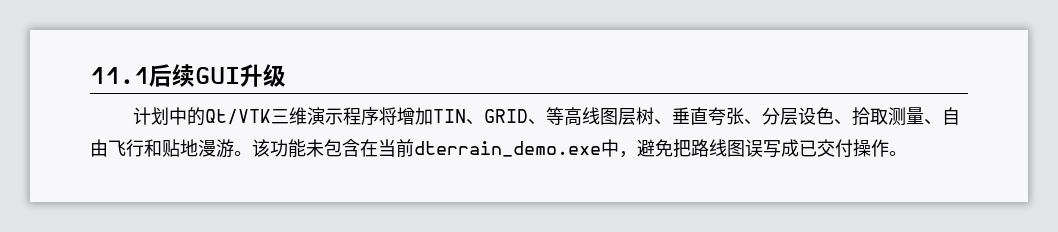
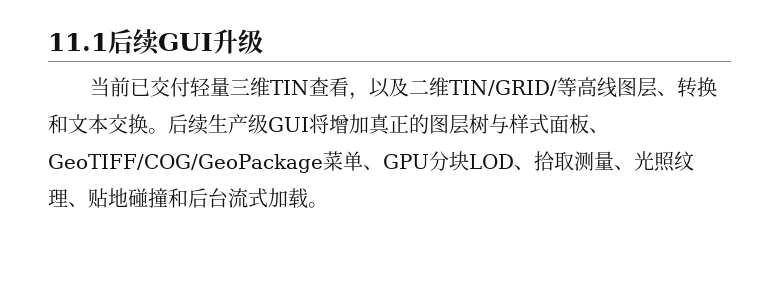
- 计划中的Qt/VTK三维演示程序将增加TIN、GRID、等高线图层树、垂直夸张、分层设色、拾取测量、自由飞行和贴地漫游。该功能未包含在当前dterrain_demo.exe中，避免把路线图误写成已交付操作。
+ 当前已交付轻量三维TIN查看，以及二维TIN/GRID/等高线图层、转换和文本交换。后续生产级GUI将增加真正的图层树与样式面板、GeoTIFF/COG/GeoPackage菜单、GPU分块LOD、拾取测量、光照纹理、贴地碰撞和后台流式加载。

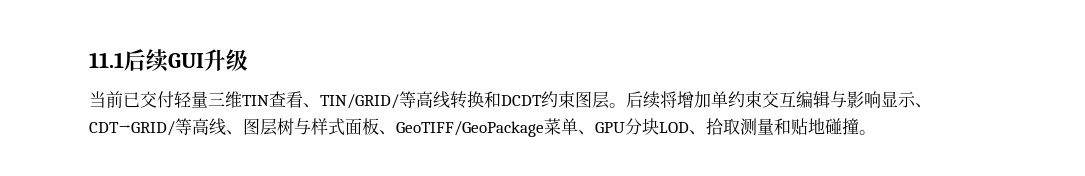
- 当前已交付轻量三维TIN查看，以及二维TIN/GRID/等高线图层、转换和文本交换。后续生产级GUI将增加真正的图层树与样式面板、GeoTIFF/COG/GeoPackage菜单、GPU分块LOD、拾取测量、光照纹理、贴地碰撞和后台流式加载。
+ 当前已交付轻量三维TIN查看、TIN/GRID/等高线转换和DCDT约束图层。后续将增加单约束交互编辑与影响显示、CDT→GRID/等高线、图层树与样式面板、GeoTIFF/GeoPackage菜单、GPU分块LOD、拾取测量和贴地碰撞。

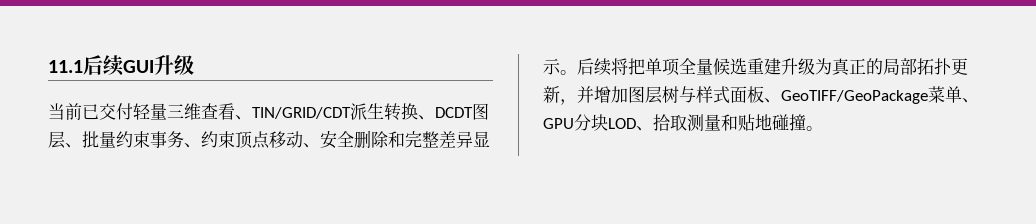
- 当前已交付轻量三维TIN查看、TIN/GRID/等高线转换和DCDT约束图层。后续将增加单约束交互编辑与影响显示、CDT→GRID/等高线、图层树与样式面板、GeoTIFF/GeoPackage菜单、GPU分块LOD、拾取测量和贴地碰撞。
+ 当前已交付轻量三维查看、TIN/GRID/CDT派生转换、DCDT图层、批量约束事务、约束顶点移动、安全删除和完整差异显示。后续将把单项全量候选重建升级为真正的局部拓扑更新，并增加图层树与样式面板、GeoTIFF/GeoPackage菜单、GPU分块LOD、拾取测量和贴地碰撞。

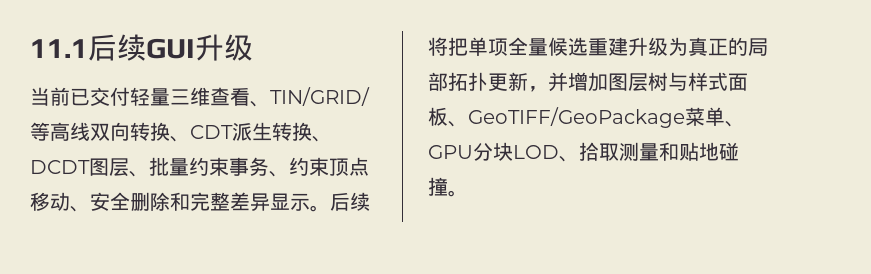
- 当前已交付轻量三维查看、TIN/GRID/CDT派生转换、DCDT图层、批量约束事务、约束顶点移动、安全删除和完整差异显示。
+ 当前已交付轻量三维查看、TIN/GRID/等高线双向转换、CDT派生转换、DCDT图层、批量约束事务、约束顶点移动、安全删除和完整差异显示。

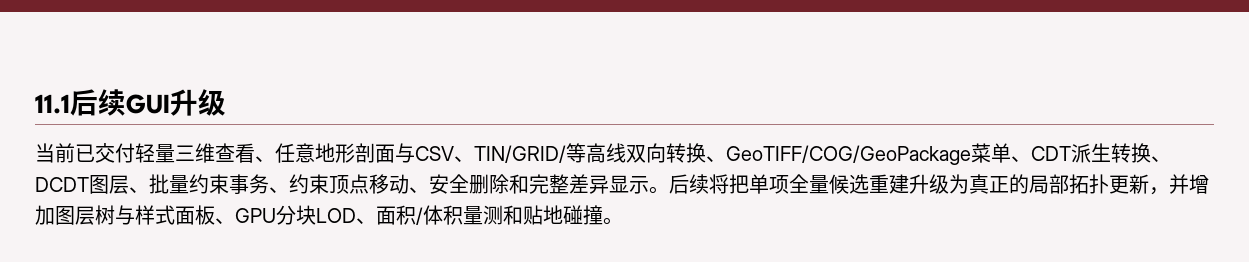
- 当前已交付轻量三维查看、TIN/GRID/等高线双向转换、CDT派生转换、DCDT图层、批量约束事务、约束顶点移动、安全删除和完整差异显示。
+ 当前已交付轻量三维查看、任意地形剖面与CSV、TIN/GRID/等高线双向转换、GeoTIFF/COG/GeoPackage菜单、CDT派生转换、DCDT图层、批量约束事务、约束顶点移动、安全删除和完整差异显示。
- 后续将把单项全量候选重建升级为真正的局部拓扑更新，并增加图层树与样式面板、GeoTIFF/GeoPackage菜单、GPU分块LOD、拾取测量和贴地碰撞。
+ 后续将把单项全量候选重建升级为真正的局部拓扑更新，并增加图层树与样式面板、GPU分块LOD、面积/体积量测和贴地碰撞。

